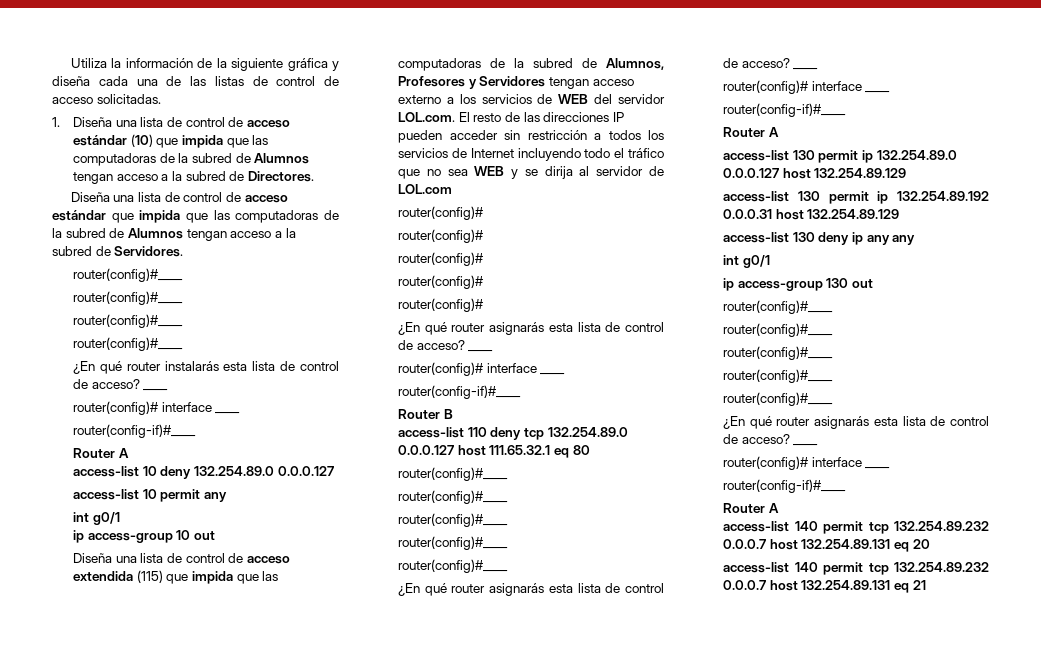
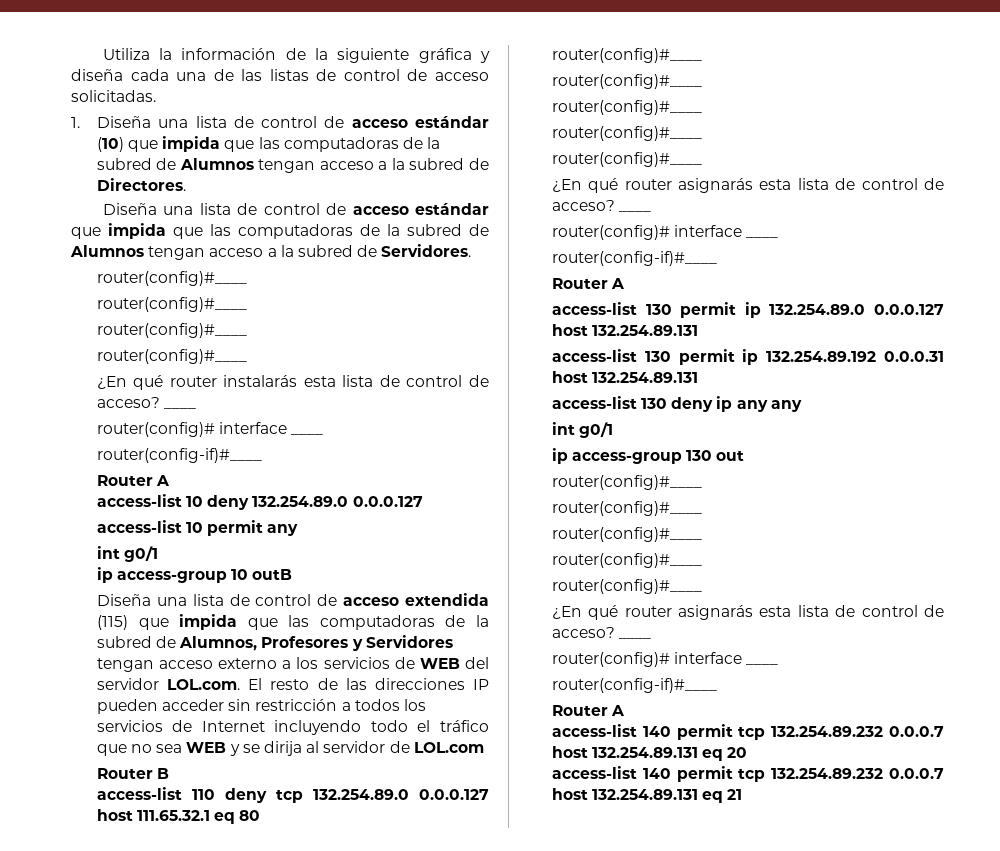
- ip access-group 10 out
+ ip access-group 10 outB
  Diseña una lista de control de acceso extendida (115) que impida que las computadoras de la subred de Alumnos, Profesores y Servidores tengan acceso externo a los servicios de WEB del servidor LOL.com. El resto de las direcciones IP pueden acceder sin restricción a todos los servicios de Internet incluyendo todo el tráfico que no sea WEB y se dirija al servidor de LOL.com
- router(config)#
- router(config)#
- router(config)#
- router(config)#
- router(config)#
- ¿En qué router asignarás esta lista de control de acceso? ____
- router(config)# interface ____
- router(config-if)#____
- access-list 130 permit ip 132.254.89.0 0.0.0.127 host 132.254.89.129
+ access-list 130 permit ip 132.254.89.0 0.0.0.127 host 132.254.89.131
- access-list 130 permit ip 132.254.89.192 0.0.0.31 host 132.254.89.129
+ access-list 130 permit ip 132.254.89.192 0.0.0.31 host 132.254.89.131

